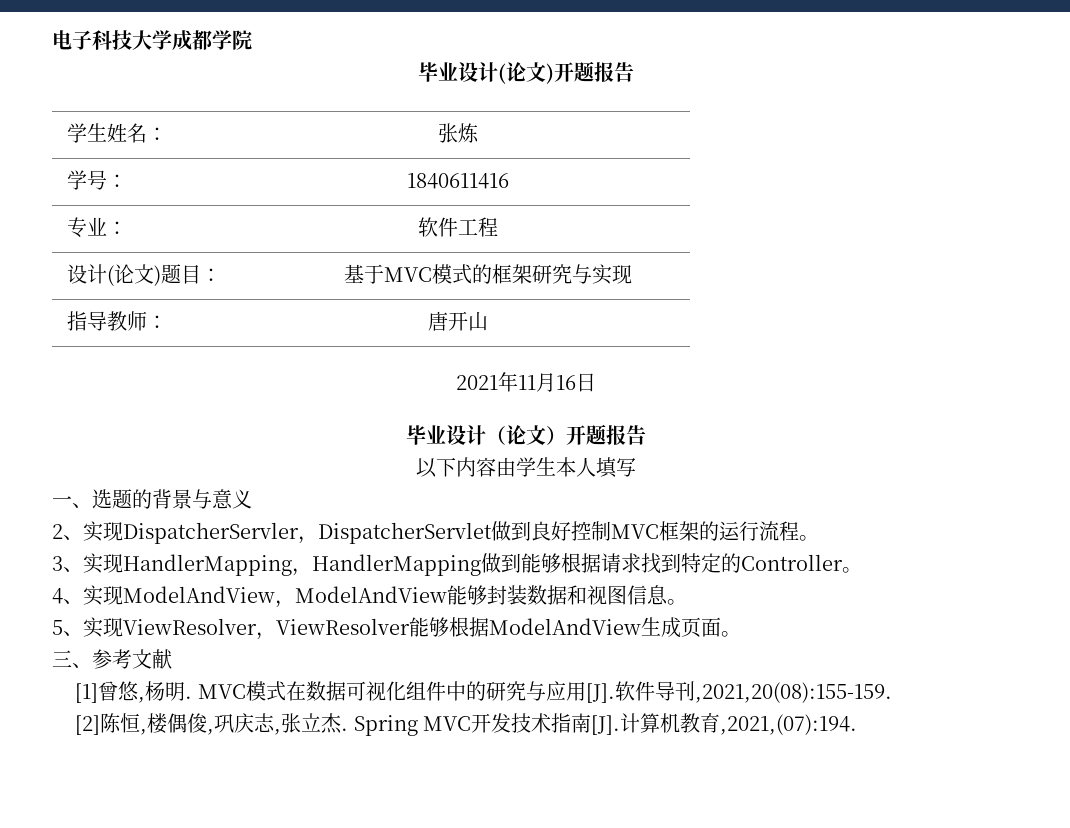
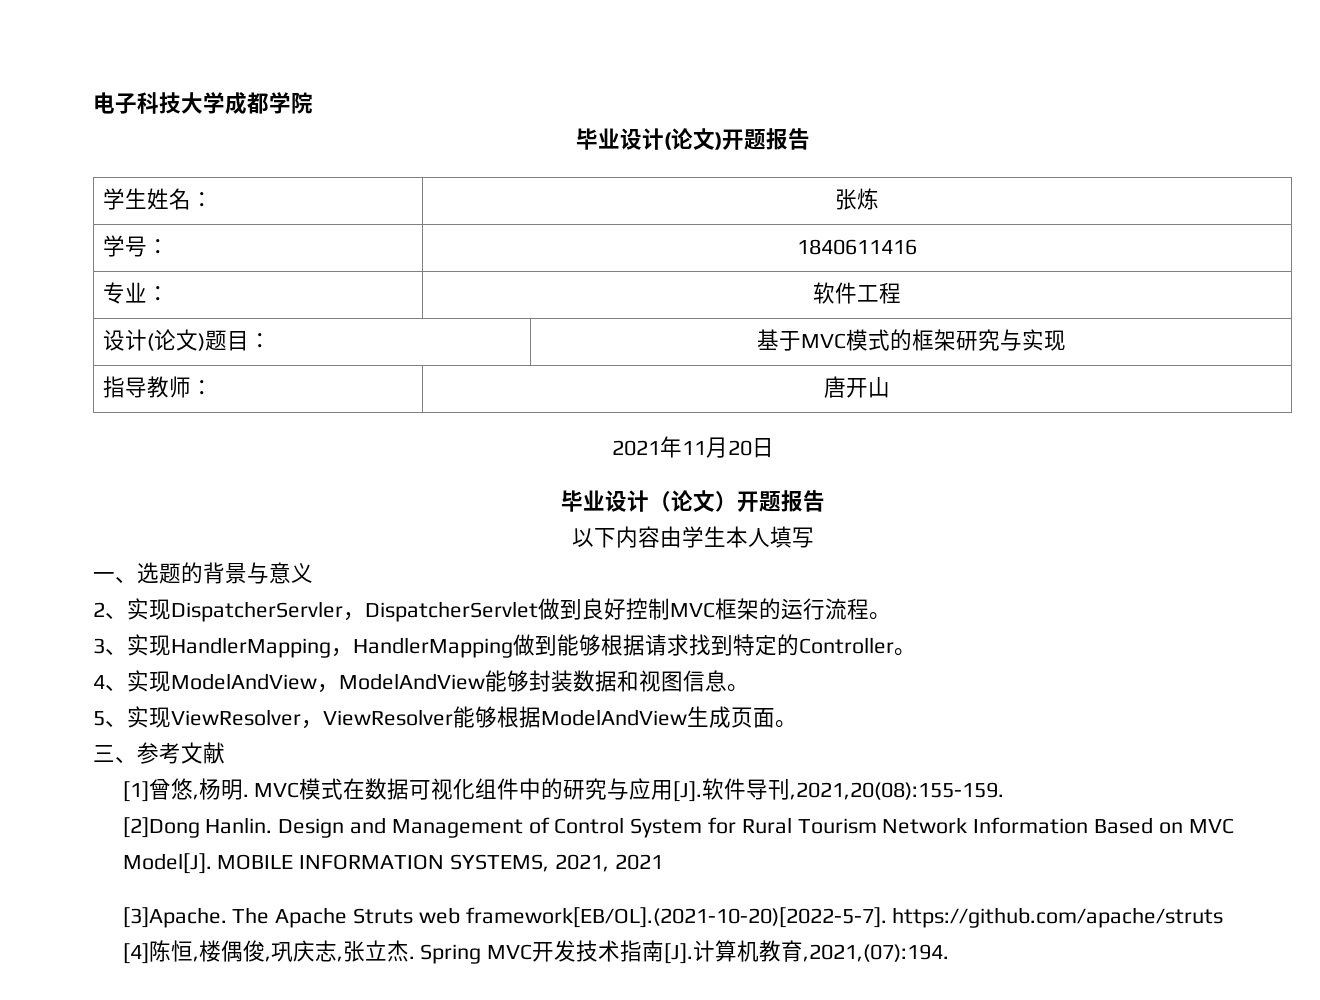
- 2021年11月16日
+ 2021年11月20日
- [2]陈恒,楼偶俊,巩庆志,张立杰.
+ [2]Dong Hanlin. Design and Management of Control System for Rural Tourism Network Information Based on MVC Model[J]. MOBILE INFORMATION SYSTEMS, 2021, 2021
+ [3]Apache. The Apache Struts web framework[EB/OL].(2021-10-20)[2022-5-7]. https://github.com/apache/struts
+ [4]陈恒,楼偶俊,巩庆志,张立杰.

